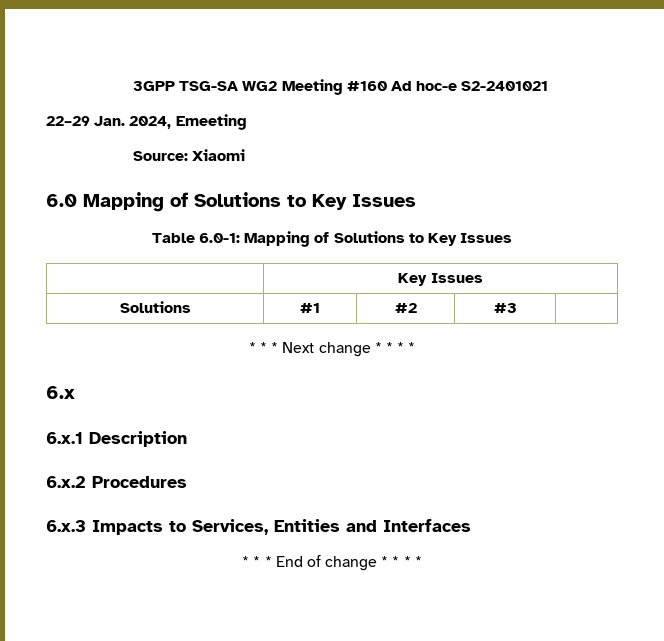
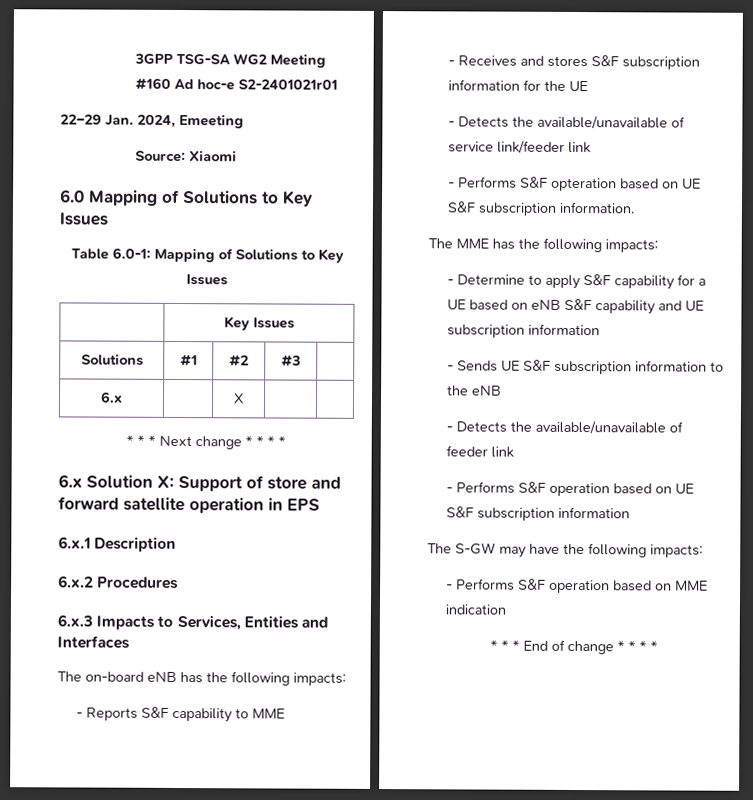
- 3GPP TSG-SA WG2 Meeting #160 Ad hoc-e S2-2401021
+ 3GPP TSG-SA WG2 Meeting #160 Ad hoc-e S2-2401021r01
+ 6.x | | X | |
- 6.x
+ 6.x Solution X: Support of store and forward satellite operation in EPS
+ The on-board eNB has the following impacts:
+ - Reports S&F capability to MME
+ - Receives and stores S&F subscription information for the UE
+ - Detects the available/unavailable of service link/feeder link
+ - Performs S&F opteration based on UE S&F subscription information.
+ The MME has the following impacts:
+ - Determine to apply S&F capability for a UE based on eNB S&F capability and UE subscription information
+ - Sends UE S&F subscription information to the eNB
+ - Detects the available/unavailable of feeder link
+ - Performs S&F operation based on UE S&F subscription information
+ The S-GW may have the following impacts:
+ - Performs S&F operation based on MME indication

